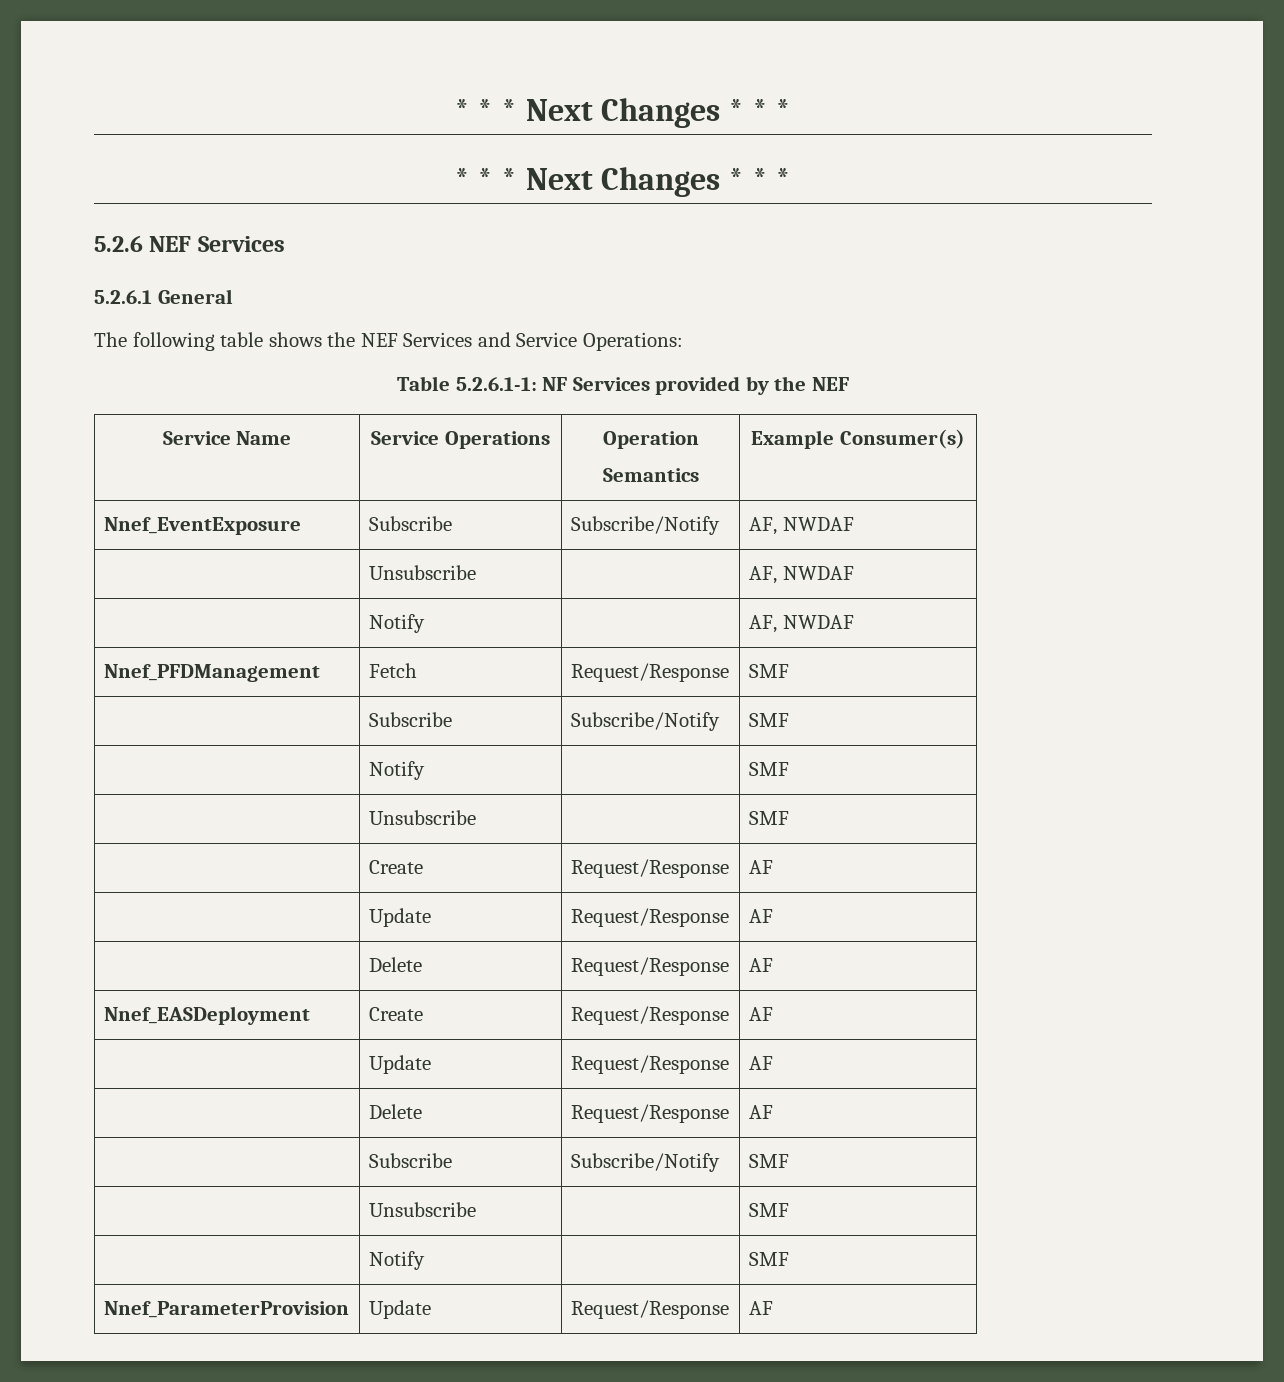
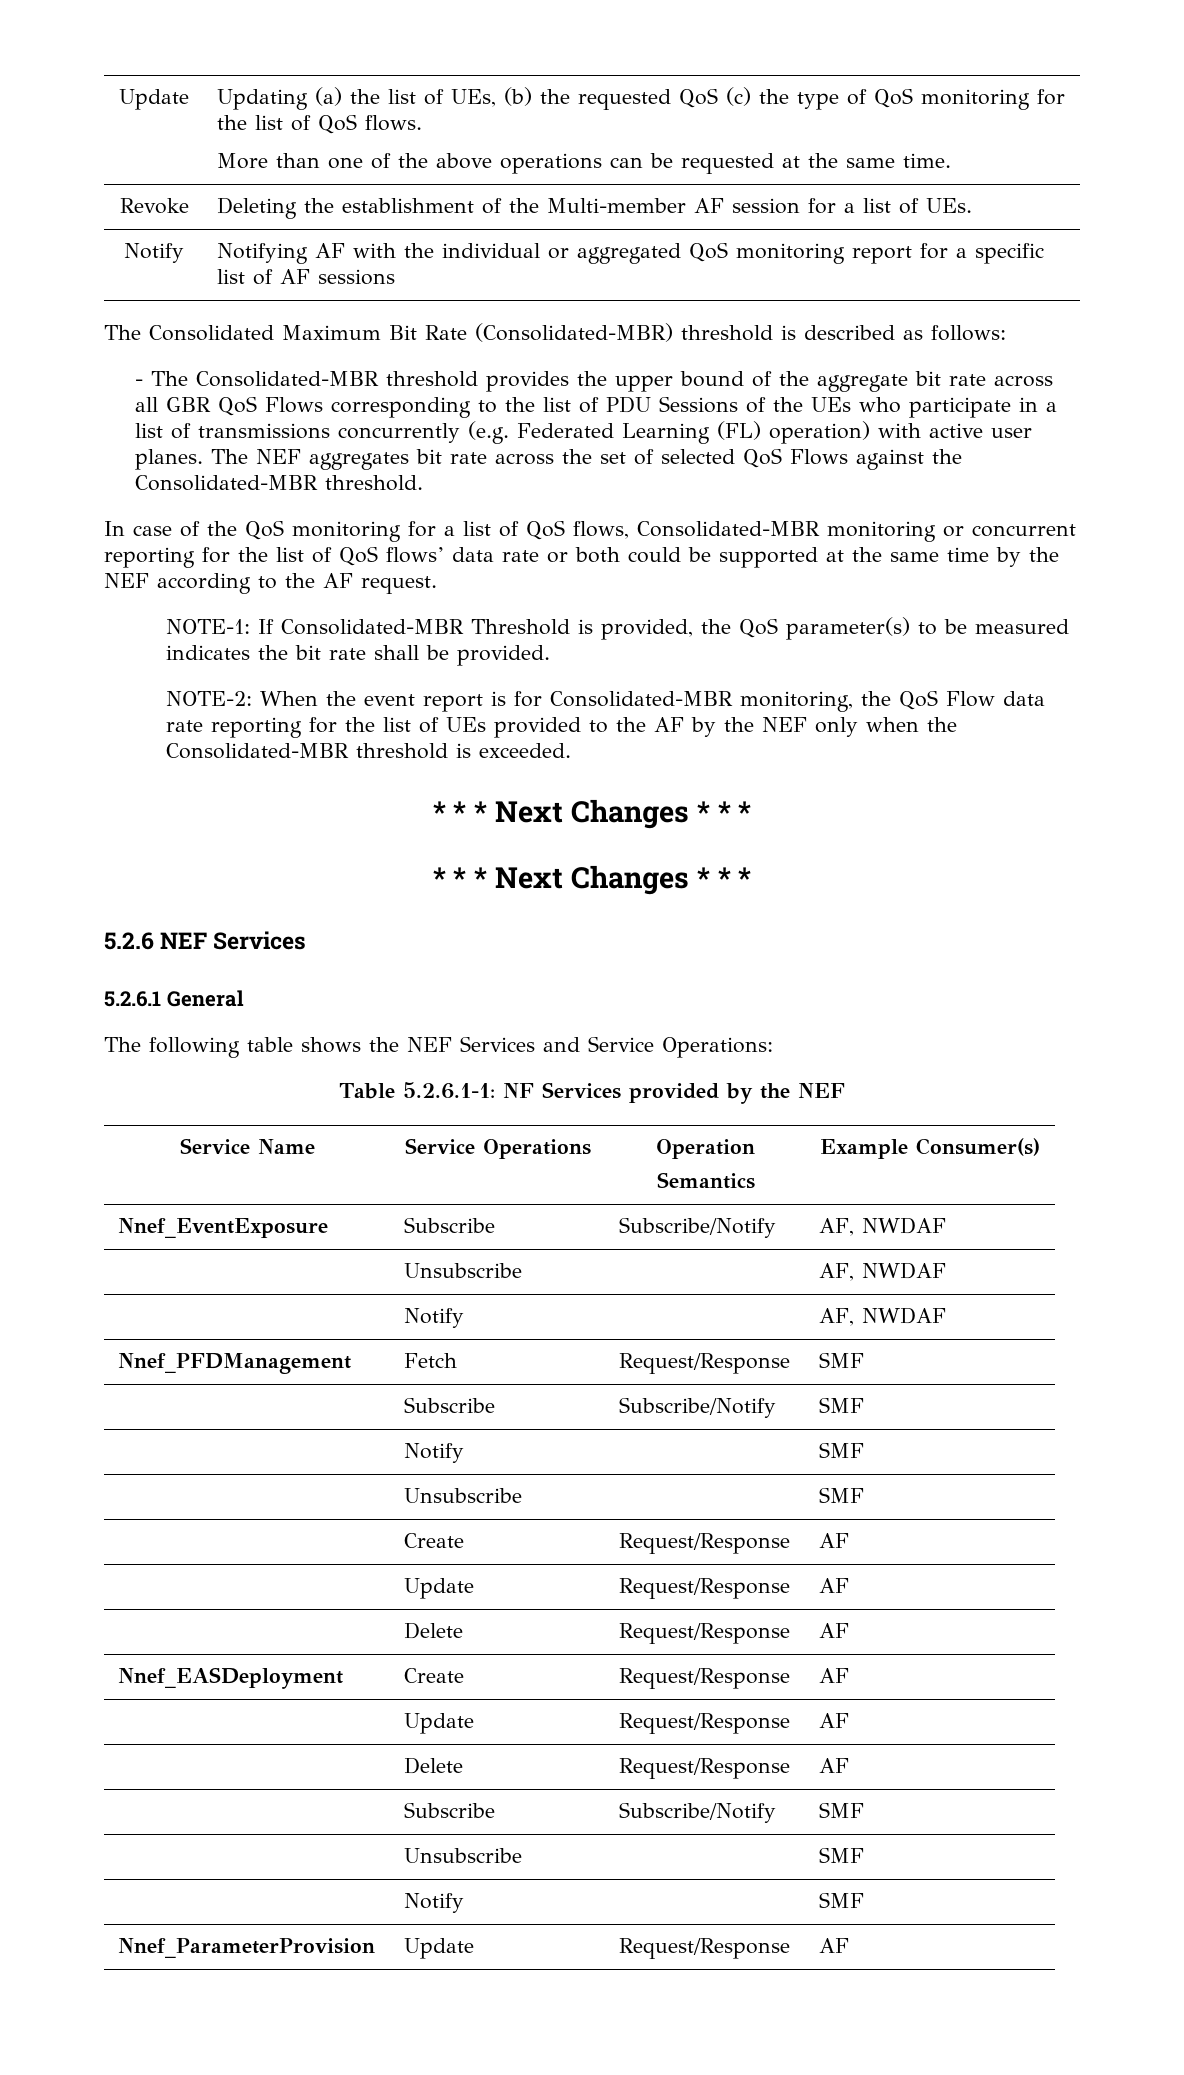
+ Update | Updating (a) the list of UEs, (b) the requested QoS (c) the type of QoS monitoring for the list of QoS flows.
+ More than one of the above operations can be requested at the same time.
+ Revoke | Deleting the establishment of the Multi-member AF session for a list of UEs.
+ Notify | Notifying AF with the individual or aggregated QoS monitoring report for a specific list of AF sessions
+ The Consolidated Maximum Bit Rate (Consolidated-MBR) threshold is described as follows:
+ - The Consolidated-MBR threshold provides the upper bound of the aggregate bit rate across all GBR QoS Flows corresponding to the list of PDU Sessions of the UEs who participate in a list of transmissions concurrently (e.g. Federated Learning (FL) operation) with active user planes. The NEF aggregates bit rate across the set of selected QoS Flows against the Consolidated-MBR threshold.
+ In case of the QoS monitoring for a list of QoS flows, Consolidated-MBR monitoring or concurrent reporting for the list of QoS flows’ data rate or both could be supported at the same time by the NEF according to the AF request.
+ NOTE-1: If Consolidated-MBR Threshold is provided, the QoS parameter(s) to be measured indicates the bit rate shall be provided.
+ NOTE-2: When the event report is for Consolidated-MBR monitoring, the QoS Flow data rate reporting for the list of UEs provided to the AF by the NEF only when the Consolidated-MBR threshold is exceeded.

